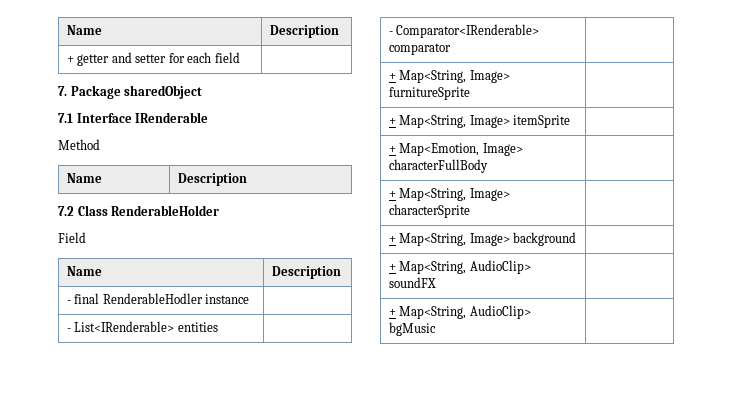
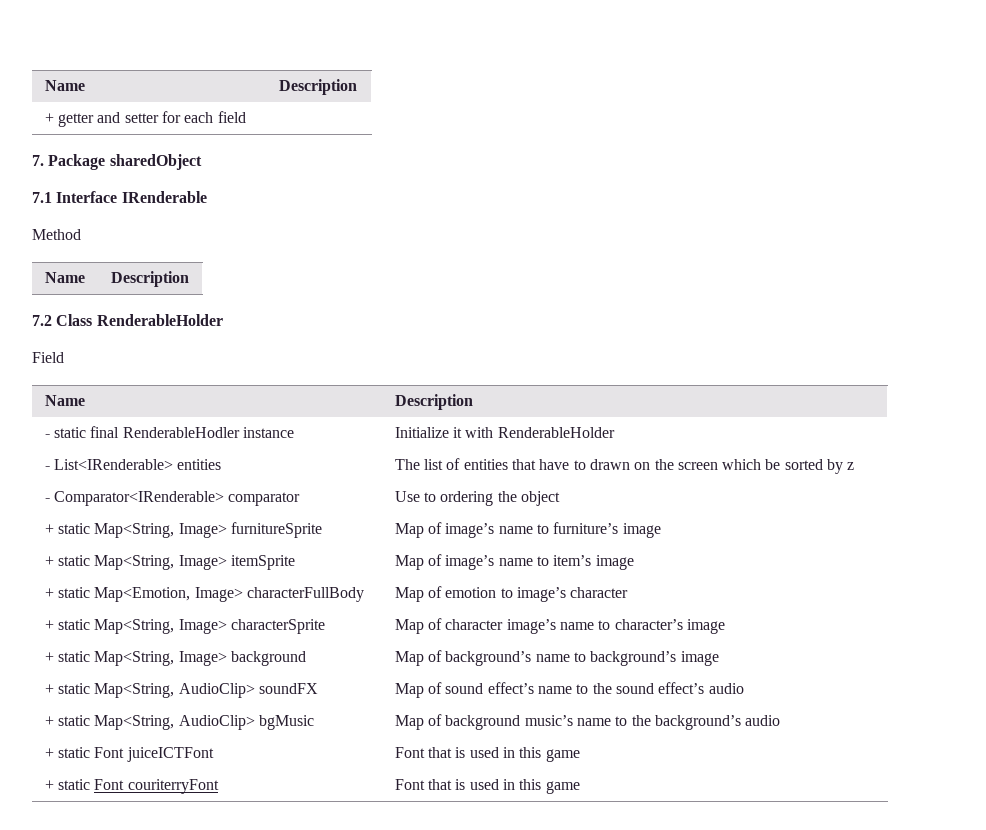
- - final RenderableHodler instance |
+ - static final RenderableHodler instance | Initialize it with RenderableHolder
- - List<IRenderable> entities |
- - Comparator<IRenderable> comparator |
- + Map<String, Image> furnitureSprite |
- + Map<String, Image> itemSprite |
- + Map<Emotion, Image> characterFullBody |
- + Map<String, Image> characterSprite |
- + Map<String, Image> background |
- + Map<String, AudioClip> soundFX |
- + Map<String, AudioClip> bgMusic |
+ - List<IRenderable> entities | The list of entities that have to drawn on the screen which be sorted by z
+ - Comparator<IRenderable> comparator | Use to ordering the object
+ + static Map<String, Image> furnitureSprite | Map of image’s name to furniture’s image
+ + static Map<String, Image> itemSprite | Map of image’s name to item’s image
+ + static Map<Emotion, Image> characterFullBody | Map of emotion to image’s character
+ + static Map<String, Image> characterSprite | Map of character image’s name to character’s image
+ + static Map<String, Image> background | Map of background’s name to background’s image
+ + static Map<String, AudioClip> soundFX | Map of sound effect’s name to the sound effect’s audio
+ + static Map<String, AudioClip> bgMusic | Map of background music’s name to the background’s audio
+ + static Font juiceICTFont | Font that is used in this game
+ + static Font couriterryFont | Font that is used in this game

